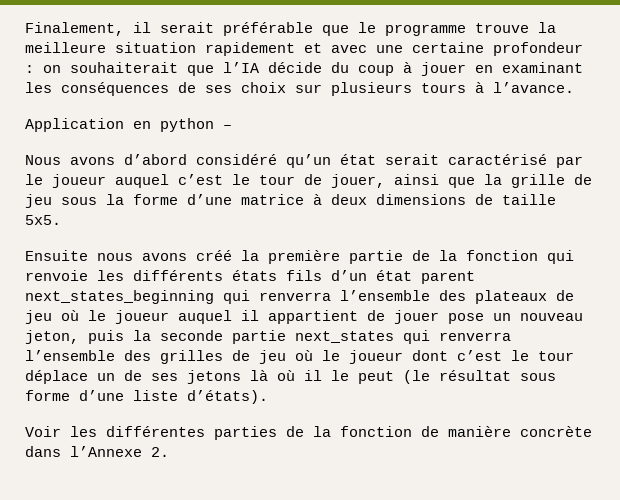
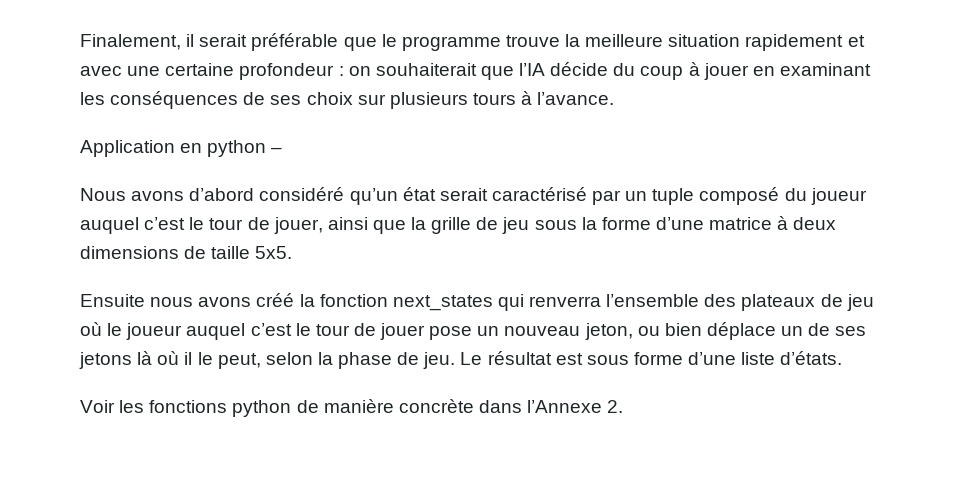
- Nous avons d’abord considéré qu’un état serait caractérisé par le joueur auquel c’est le tour de jouer, ainsi que la grille de jeu sous la forme d’une matrice à deux dimensions de taille 5x5.
+ Nous avons d’abord considéré qu’un état serait caractérisé par un tuple composé du joueur auquel c’est le tour de jouer, ainsi que la grille de jeu sous la forme d’une matrice à deux dimensions de taille 5x5.
- Ensuite nous avons créé la première partie de la fonction qui renvoie les différents états fils d’un état parent next_states_beginning qui renverra l’ensemble des plateaux de jeu où le joueur auquel il appartient de jouer pose un nouveau jeton, puis la seconde partie next_states qui renverra l’ensemble des grilles de jeu où le joueur dont c’est le tour déplace un de ses jetons là où il le peut (le résultat sous forme d’une liste d’états).
+ Ensuite nous avons créé la fonction next_states qui renverra l’ensemble des plateaux de jeu où le joueur auquel c’est le tour de jouer pose un nouveau jeton, ou bien déplace un de ses jetons là où il le peut, selon la phase de jeu. Le résultat est sous forme d’une liste d’états.
- Voir les différentes parties de la fonction de manière concrète dans l’Annexe 2.
+ Voir les fonctions python de manière concrète dans l’Annexe 2.

